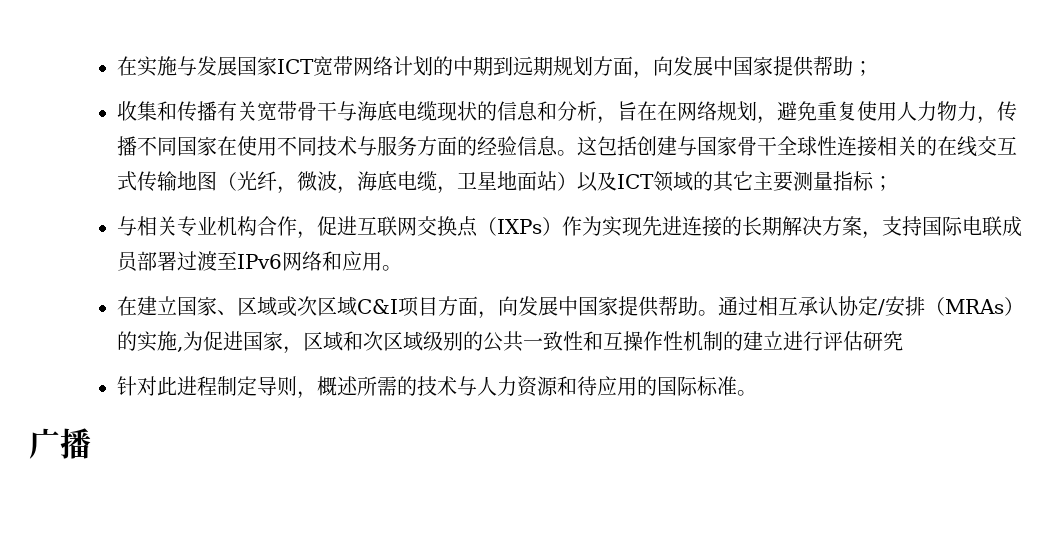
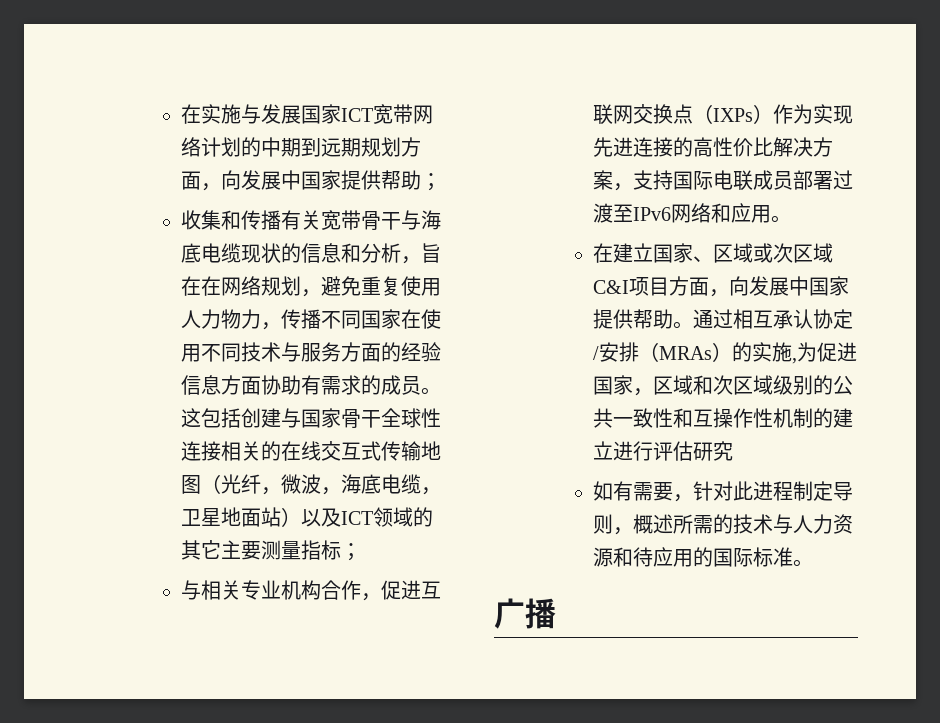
- 收集和传播有关宽带骨干与海底电缆现状的信息和分析，旨在在网络规划，避免重复使用人力物力，传播不同国家在使用不同技术与服务方面的经验信息。
+ 收集和传播有关宽带骨干与海底电缆现状的信息和分析，旨在在网络规划，避免重复使用人力物力，传播不同国家在使用不同技术与服务方面的经验信息方面协助有需求的成员。
- 与相关专业机构合作，促进互联网交换点（IXPs）作为实现先进连接的长期解决方案，支持国际电联成员部署过渡至IPv6网络和应用。
+ 与相关专业机构合作，促进互联网交换点（IXPs）作为实现先进连接的高性价比解决方案，支持国际电联成员部署过渡至IPv6网络和应用。
- 针对此进程制定导则，概述所需的技术与人力资源和待应用的国际标准。
+ 如有需要，针对此进程制定导则，概述所需的技术与人力资源和待应用的国际标准。

